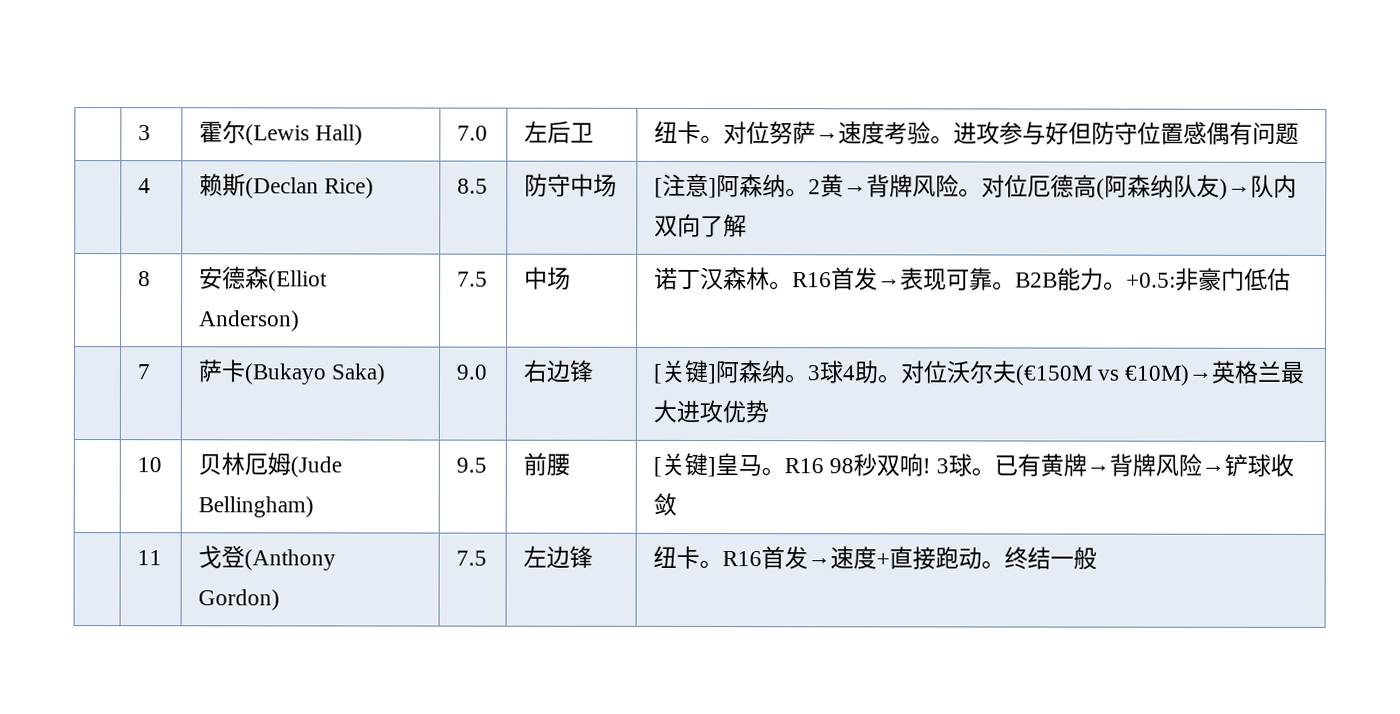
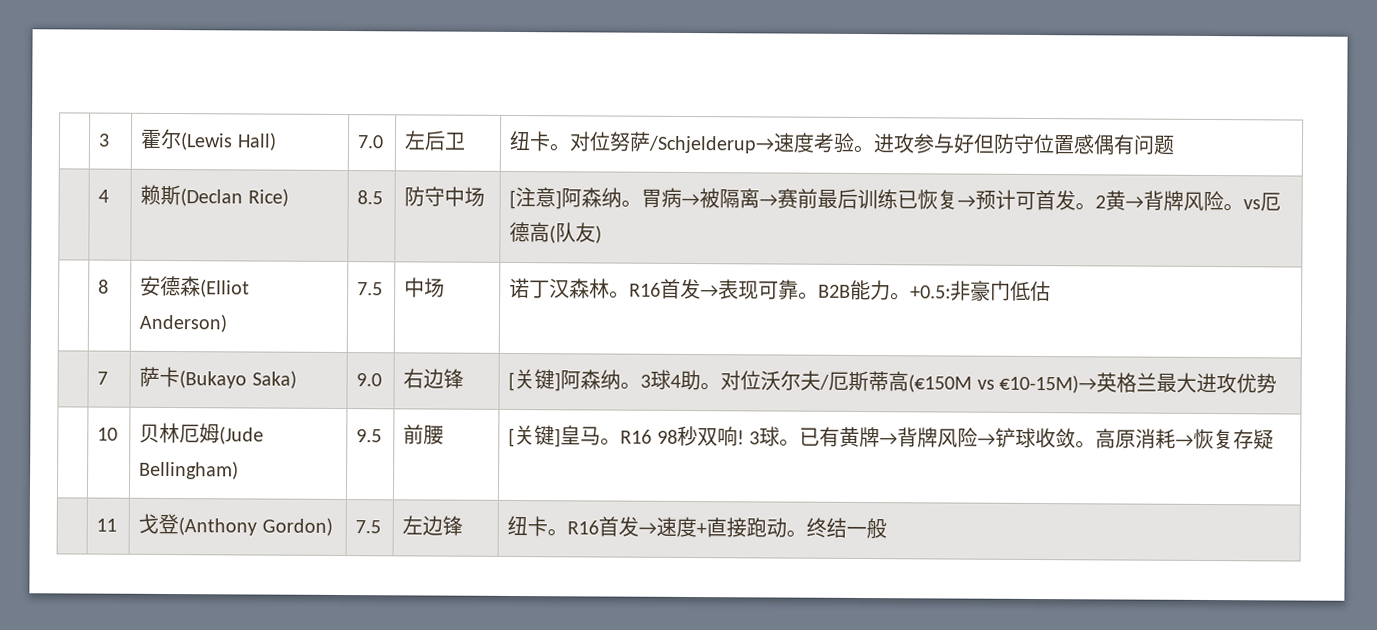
- | 3 | 霍尔(Lewis Hall) | 7.0 | 左后卫 | 纽卡。对位努萨→速度考验。进攻参与好但防守位置感偶有问题
+ | 3 | 霍尔(Lewis Hall) | 7.0 | 左后卫 | 纽卡。对位努萨/Schjelderup→速度考验。进攻参与好但防守位置感偶有问题
- | 4 | 赖斯(Declan Rice) | 8.5 | 防守中场 | [注意]阿森纳。2黄→背牌风险。对位厄德高(阿森纳队友)→队内双向了解
+ | 4 | 赖斯(Declan Rice) | 8.5 | 防守中场 | [注意]阿森纳。胃病→被隔离→赛前最后训练已恢复→预计可首发。2黄→背牌风险。vs厄德高(队友)
- | 7 | 萨卡(Bukayo Saka) | 9.0 | 右边锋 | [关键]阿森纳。3球4助。对位沃尔夫(€150M vs €10M)→英格兰最大进攻优势
+ | 7 | 萨卡(Bukayo Saka) | 9.0 | 右边锋 | [关键]阿森纳。3球4助。对位沃尔夫/厄斯蒂高(€150M vs €10-15M)→英格兰最大进攻优势
- | 10 | 贝林厄姆(Jude Bellingham) | 9.5 | 前腰 | [关键]皇马。R16 98秒双响! 3球。已有黄牌→背牌风险→铲球收敛
+ | 10 | 贝林厄姆(Jude Bellingham) | 9.5 | 前腰 | [关键]皇马。R16 98秒双响! 3球。已有黄牌→背牌风险→铲球收敛。高原消耗→恢复存疑

